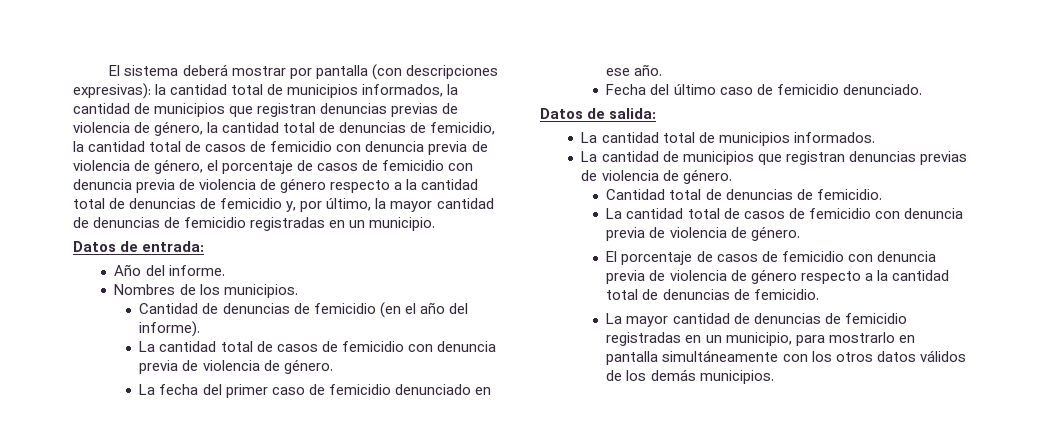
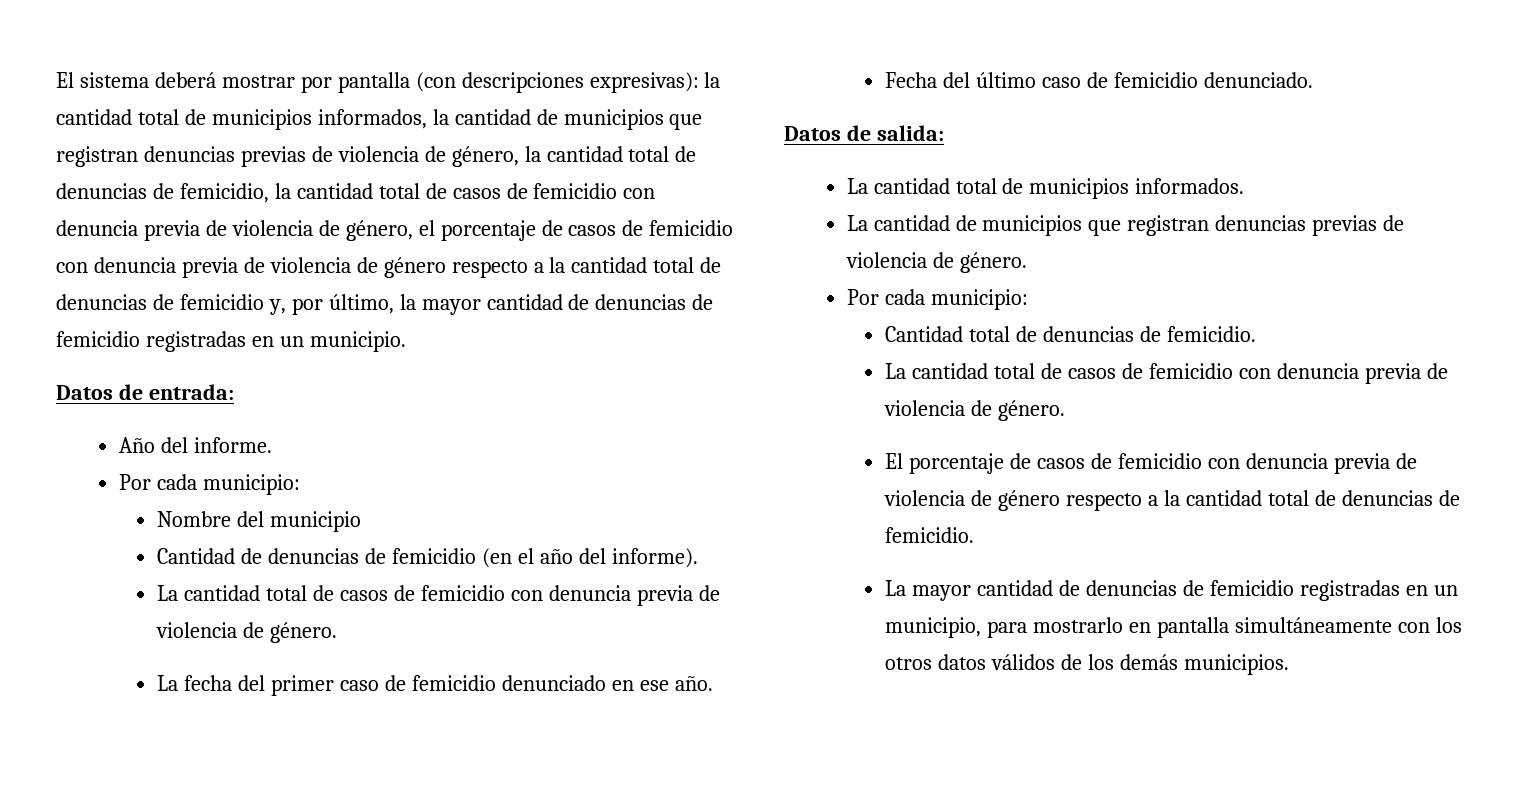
  Año del informe.
- Nombres de los municipios.
+ Por cada municipio:
+ Nombre del municipio
  La cantidad de municipios que registran denuncias previas de violencia de género.
+ Por cada municipio:

